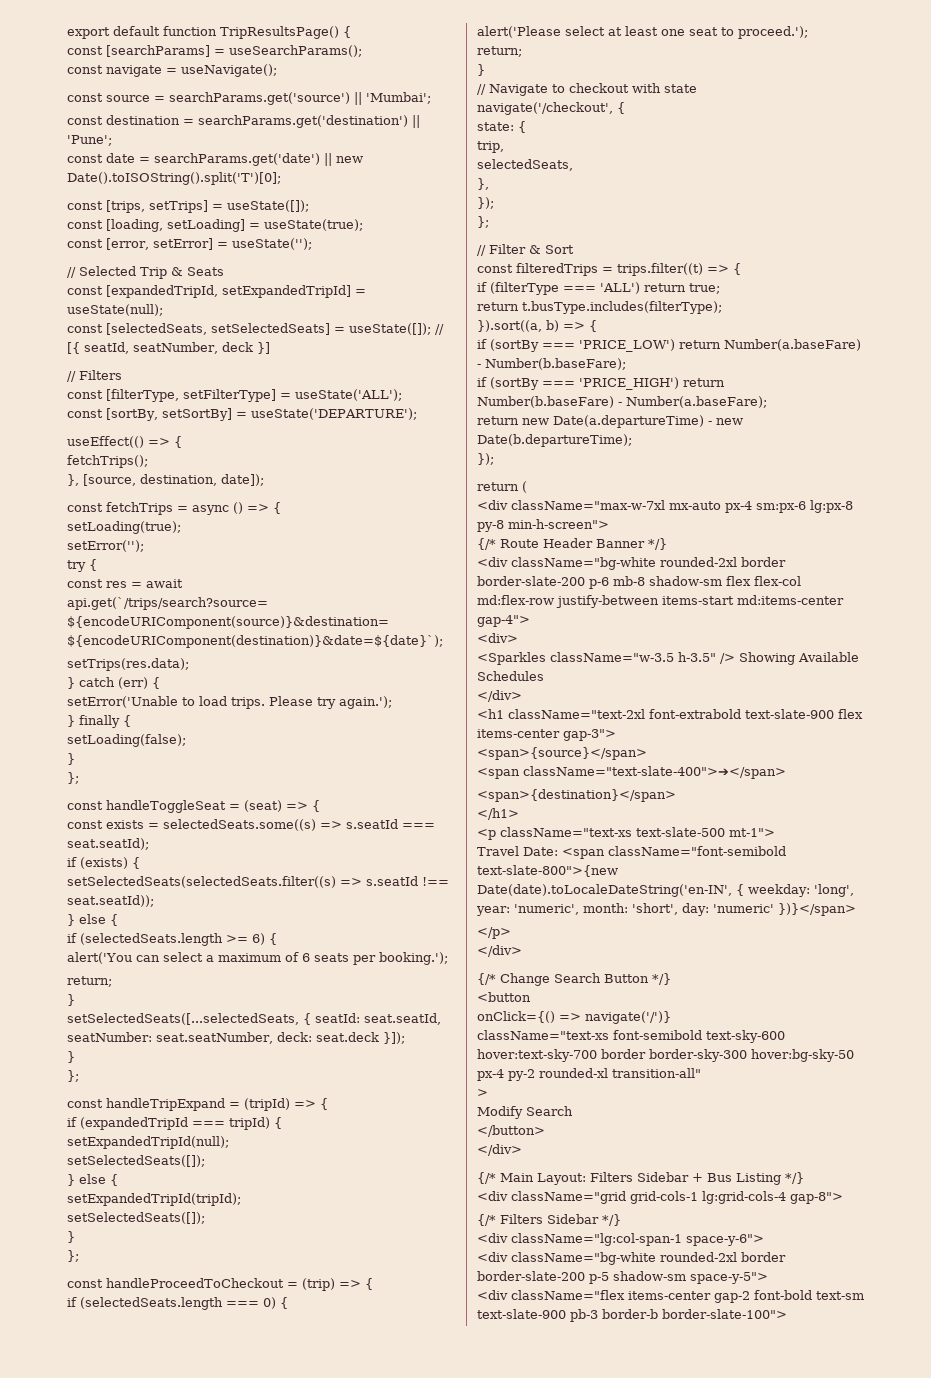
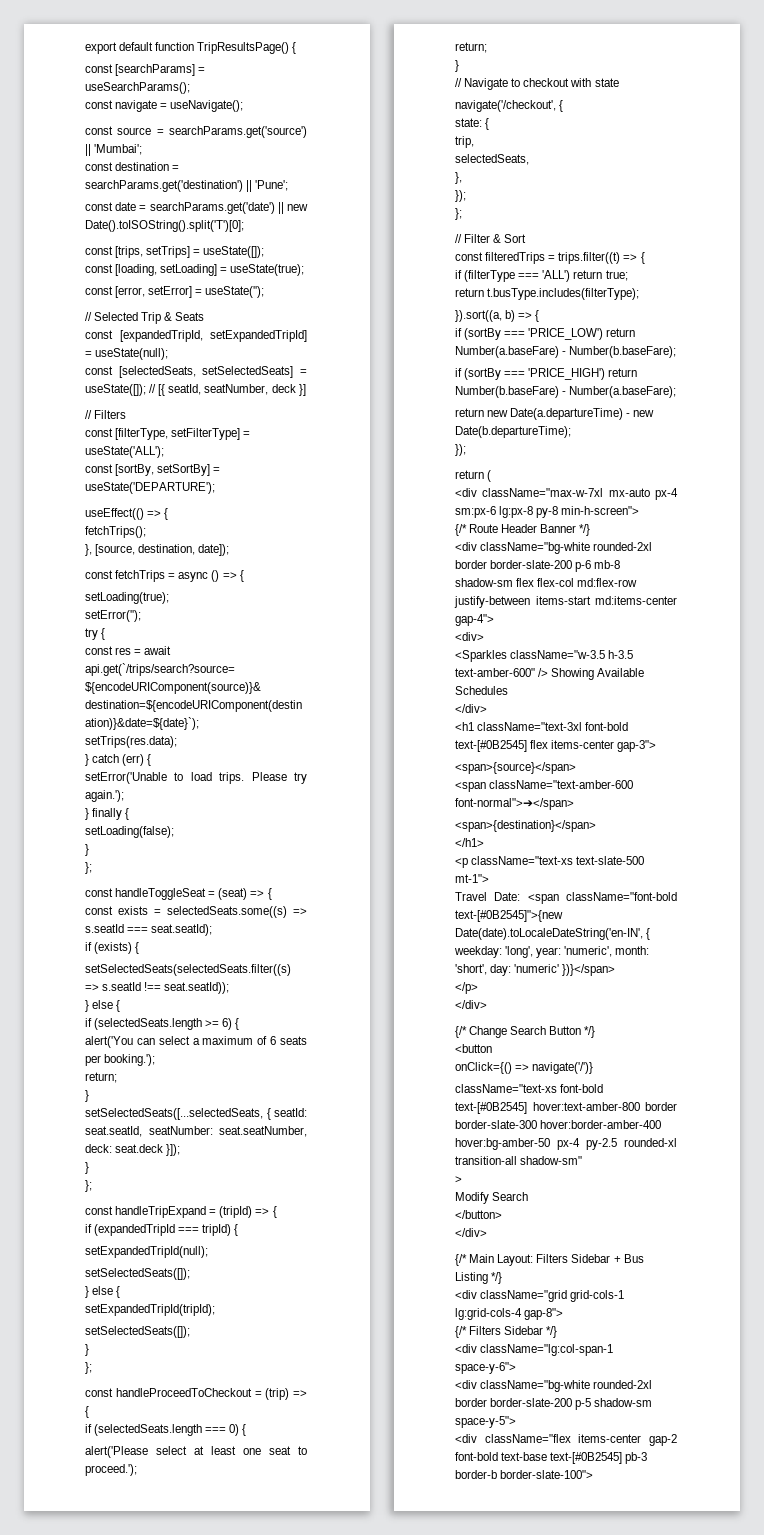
- <Sparkles className="w-3.5 h-3.5" /> Showing Available Schedules
+ <Sparkles className="w-3.5 h-3.5 text-amber-600" /> Showing Available Schedules
- <h1 className="text-2xl font-extrabold text-slate-900 flex items-center gap-3">
+ <h1 className="text-3xl font-bold text-[#0B2545] flex items-center gap-3">
- <span className="text-slate-400">➔</span>
+ <span className="text-amber-600 font-normal">➔</span>
- Travel Date: <span className="font-semibold text-slate-800">{new Date(date).toLocaleDateString('en-IN', { weekday: 'long', year: 'numeric', month: 'short', day: 'numeric' })}</span>
+ Travel Date: <span className="font-bold text-[#0B2545]">{new Date(date).toLocaleDateString('en-IN', { weekday: 'long', year: 'numeric', month: 'short', day: 'numeric' })}</span>
- className="text-xs font-semibold text-sky-600 hover:text-sky-700 border border-sky-300 hover:bg-sky-50 px-4 py-2 rounded-xl transition-all"
+ className="text-xs font-bold text-[#0B2545] hover:text-amber-800 border border-slate-300 hover:border-amber-400 hover:bg-amber-50 px-4 py-2.5 rounded-xl transition-all shadow-sm"
- <div className="flex items-center gap-2 font-bold text-sm text-slate-900 pb-3 border-b border-slate-100">
+ <div className="flex items-center gap-2 font-bold text-base text-[#0B2545] pb-3 border-b border-slate-100">

